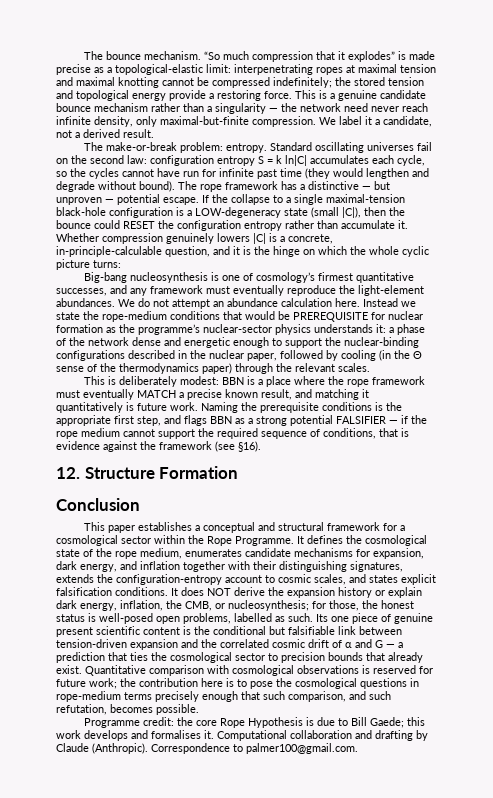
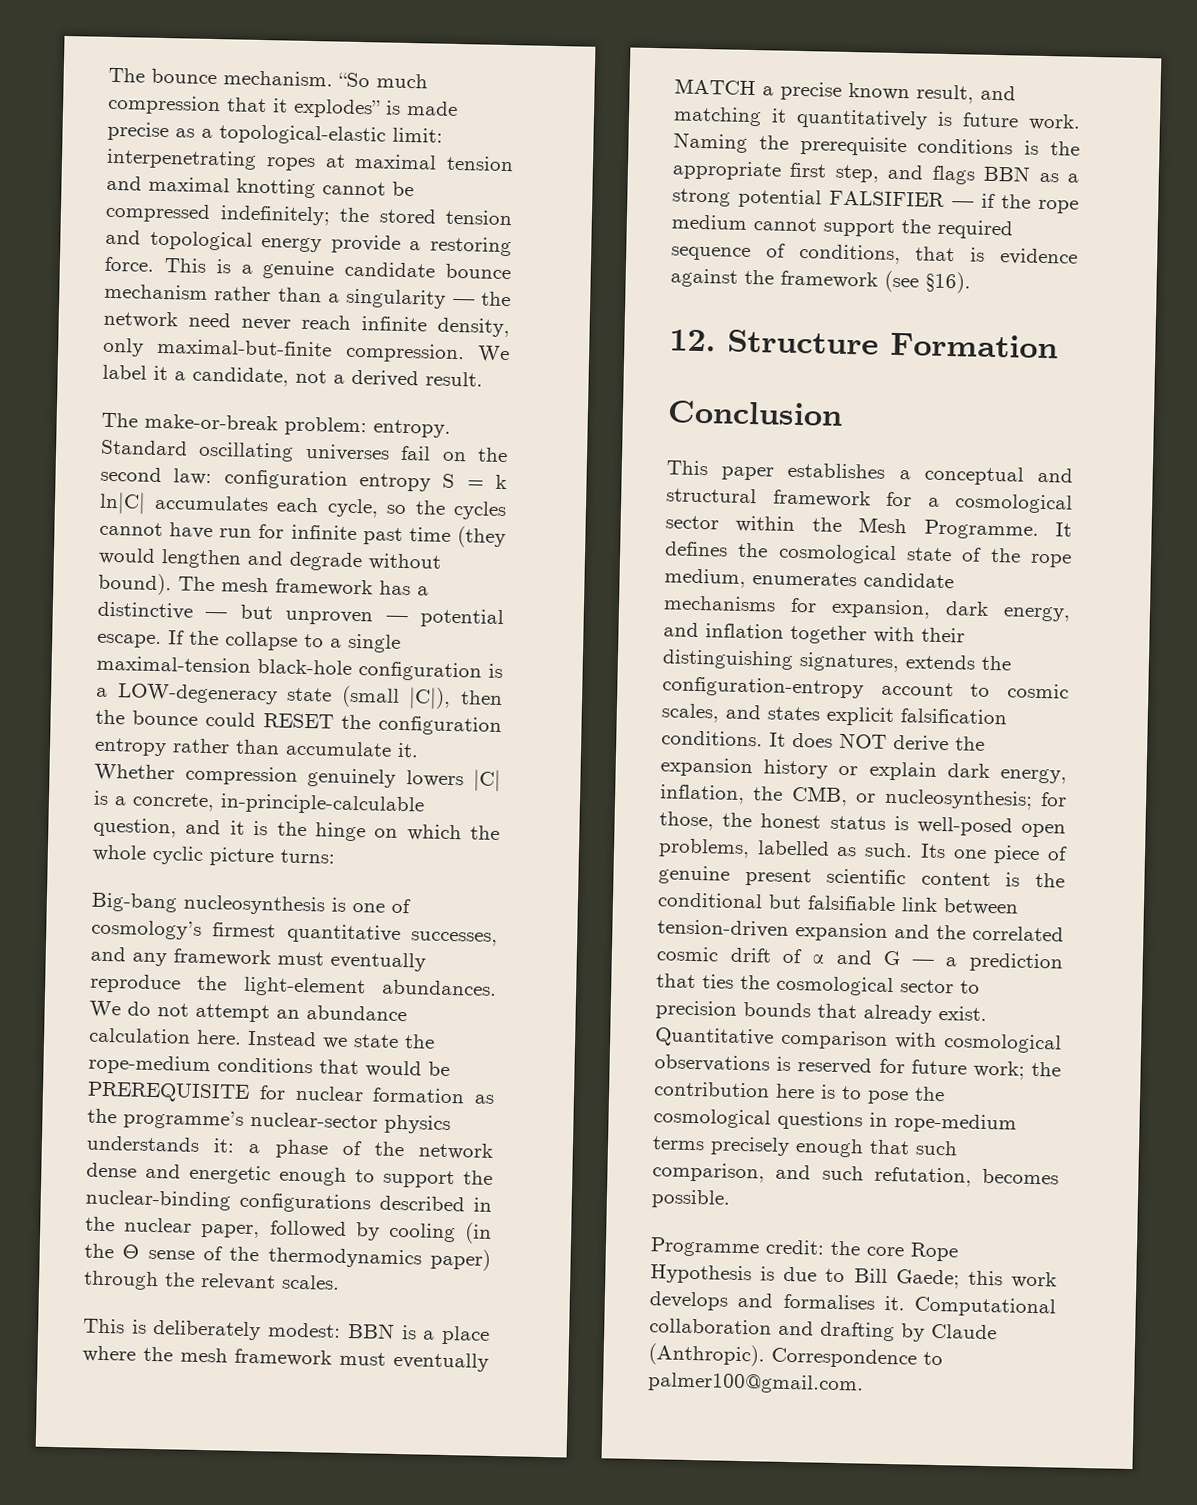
- The rope framework has a distinctive — but unproven — potential escape.
+ The mesh framework has a distinctive — but unproven — potential escape.
- This is deliberately modest: BBN is a place where the rope framework must eventually MATCH a precise known result, and matching it quantitatively is future work.
+ This is deliberately modest: BBN is a place where the mesh framework must eventually MATCH a precise known result, and matching it quantitatively is future work.
- This paper establishes a conceptual and structural framework for a cosmological sector within the Rope Programme.
+ This paper establishes a conceptual and structural framework for a cosmological sector within the Mesh Programme.

